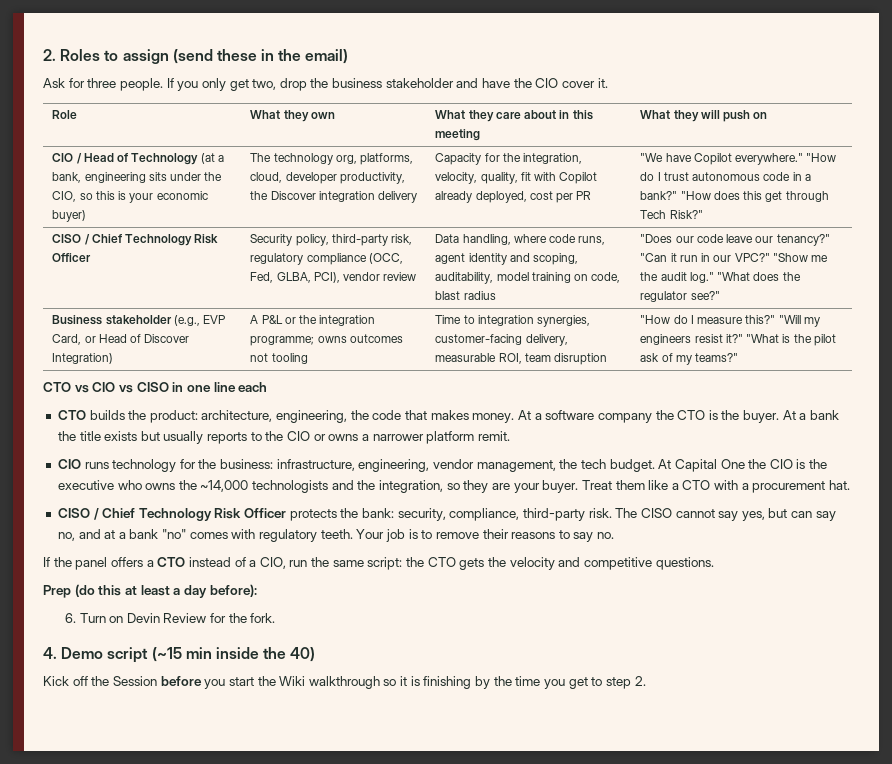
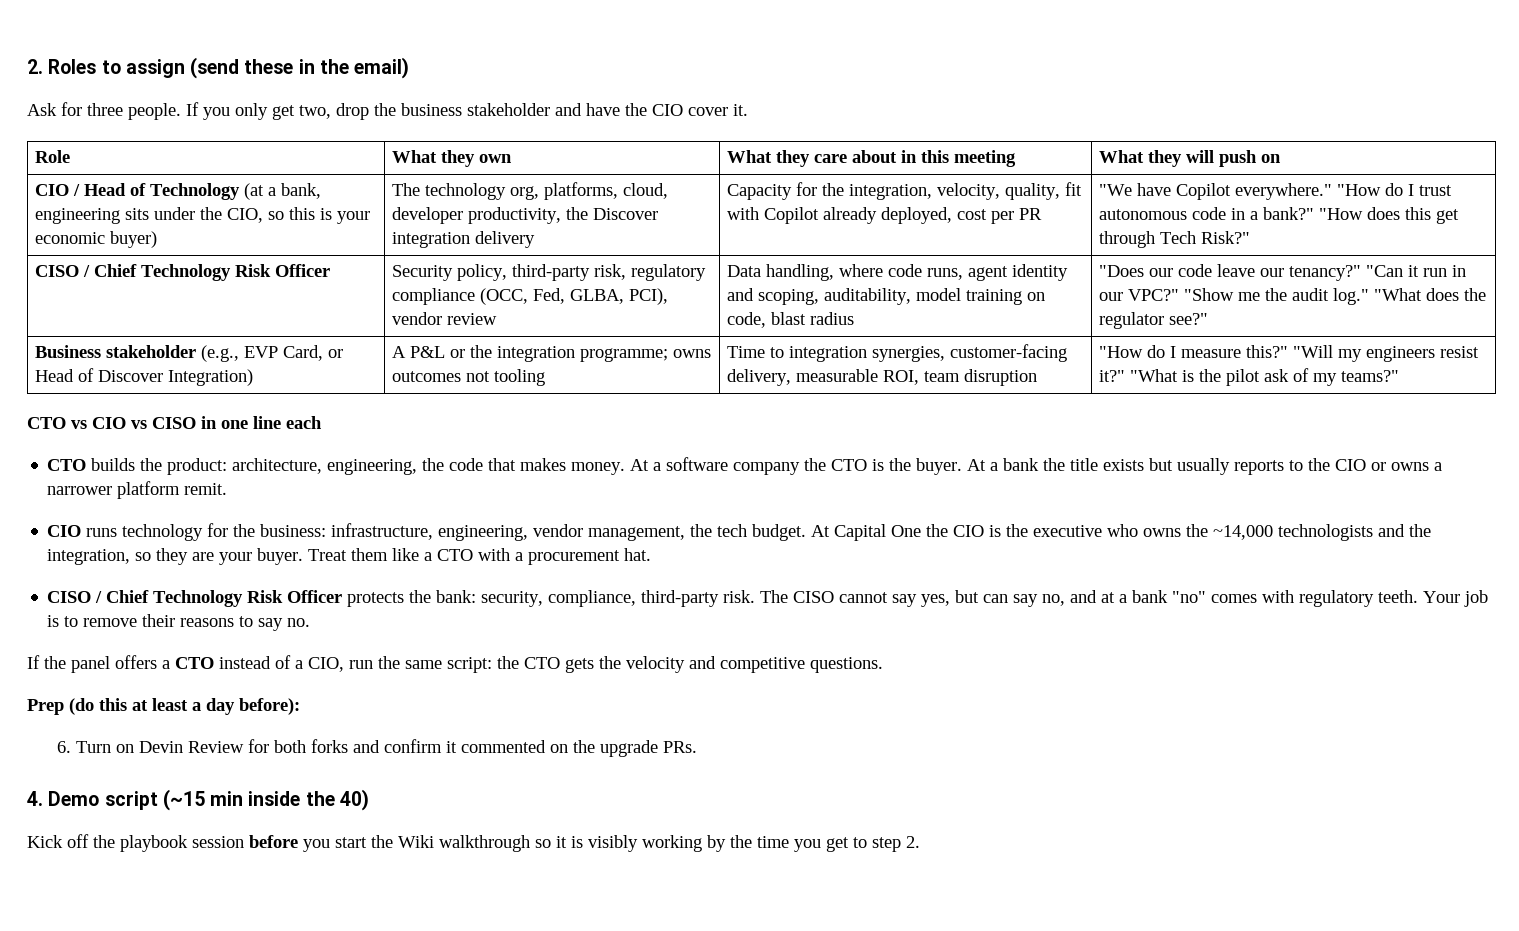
- 6. Turn on Devin Review for the fork.
+ 6. Turn on Devin Review for both forks and confirm it commented on the upgrade PRs.
- Kick off the Session before you start the Wiki walkthrough so it is finishing by the time you get to step 2.
+ Kick off the playbook session before you start the Wiki walkthrough so it is visibly working by the time you get to step 2.

